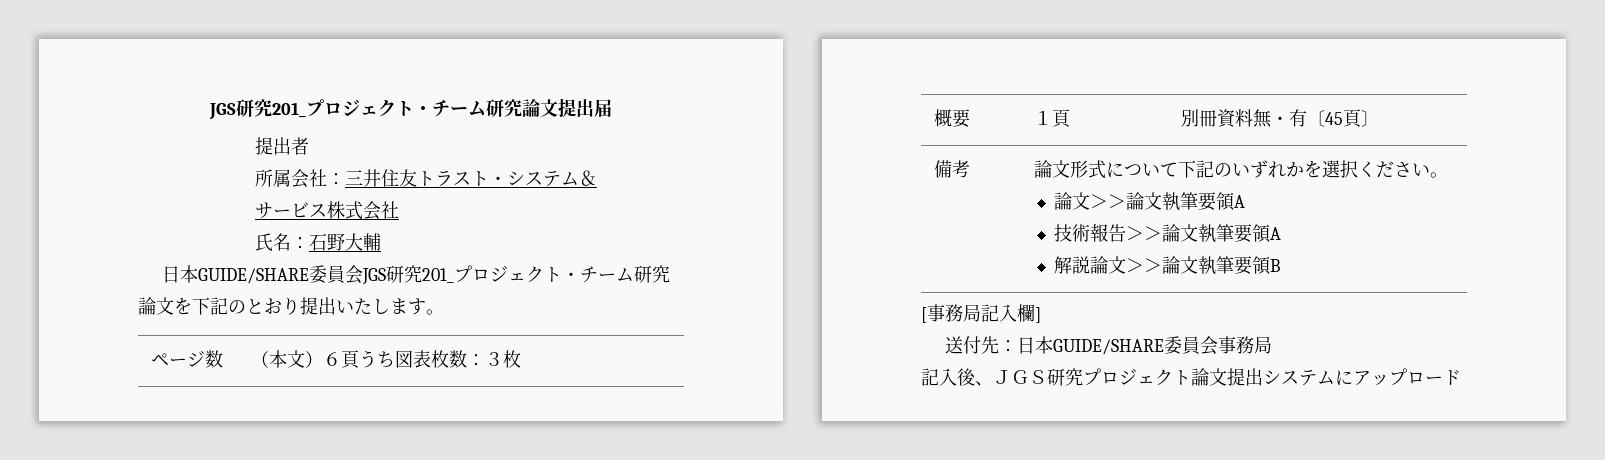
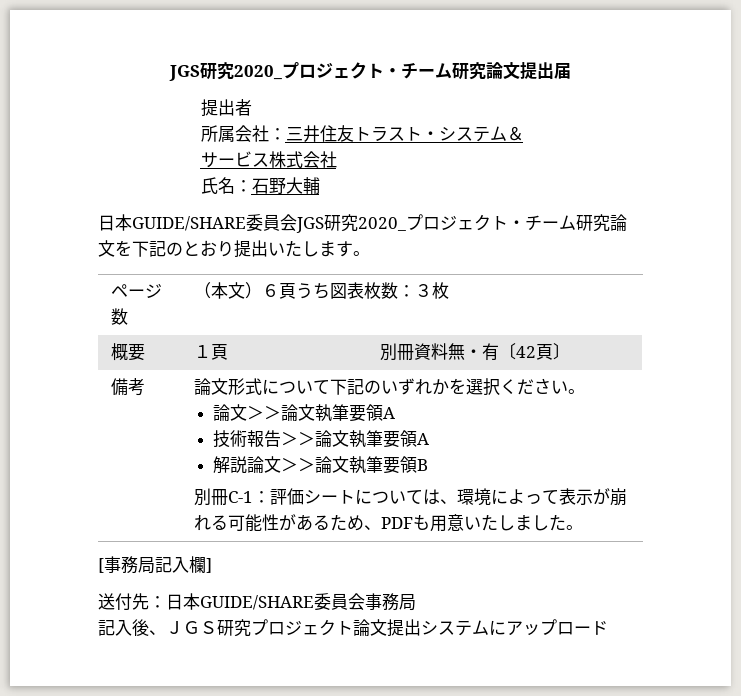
- JGS研究201_プロジェクト・チーム研究論文提出届
+ JGS研究2020_プロジェクト・チーム研究論文提出届
- 日本GUIDE/SHARE委員会JGS研究201_プロジェクト・チーム研究論文を下記のとおり提出いたします。
+ 日本GUIDE/SHARE委員会JGS研究2020_プロジェクト・チーム研究論文を下記のとおり提出いたします。
- 概要 | １頁 | 別冊資料無・有〔45頁〕
+ 概要 | １頁 | 別冊資料無・有〔42頁〕
+ 別冊C-1：評価シートについては、環境によって表示が崩れる可能性があるため、PDFも用意いたしました。

